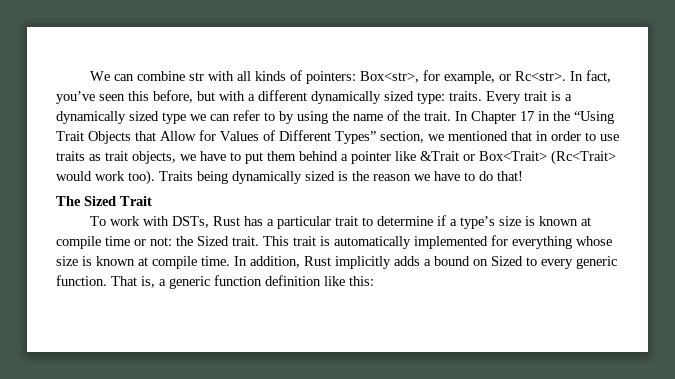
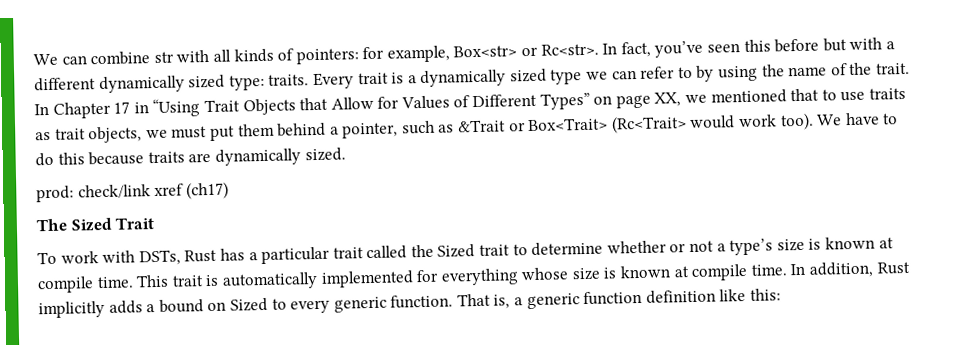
- We can combine str with all kinds of pointers: Box<str>, for example, or Rc<str>.
+ We can combine str with all kinds of pointers: for example, Box<str> or Rc<str>.
- In fact, you’ve seen this before, but with a different dynamically sized type: traits.
+ In fact, you’ve seen this before but with a different dynamically sized type: traits.
- In Chapter 17 in the “Using Trait Objects that Allow for Values of Different Types” section, we mentioned that in order to use traits as trait objects, we have to put them behind a pointer like &Trait or Box<Trait> (Rc<Trait> would work too).
+ In Chapter 17 in “Using Trait Objects that Allow for Values of Different Types” on page XX, we mentioned that to use traits as trait objects, we must put them behind a pointer, such as &Trait or Box<Trait> (Rc<Trait> would work too).
- Traits being dynamically sized is the reason we have to do that!
+ We have to do this because traits are dynamically sized.
+ prod: check/link xref (ch17)
- To work with DSTs, Rust has a particular trait to determine if a type’s size is known at compile time or not: the Sized trait.
+ To work with DSTs, Rust has a particular trait called the Sized trait to determine whether or not a type’s size is known at compile time.

